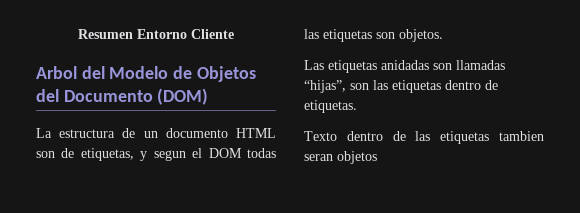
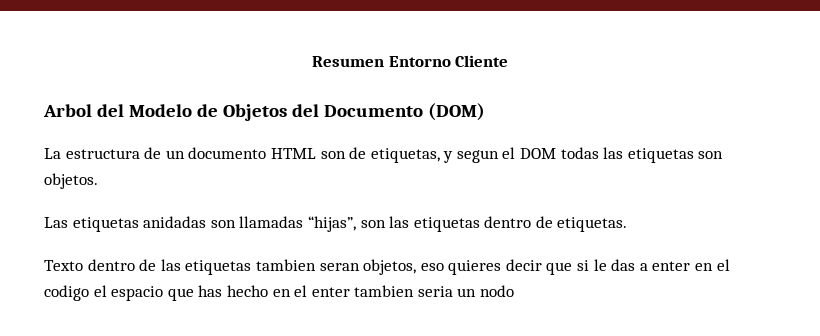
- Texto dentro de las etiquetas tambien seran objetos
+ Texto dentro de las etiquetas tambien seran objetos, eso quieres decir que si le das a enter en el codigo el espacio que has hecho en el enter tambien seria un nodo

